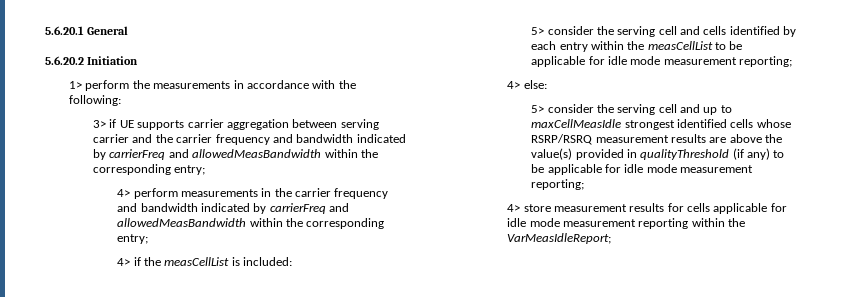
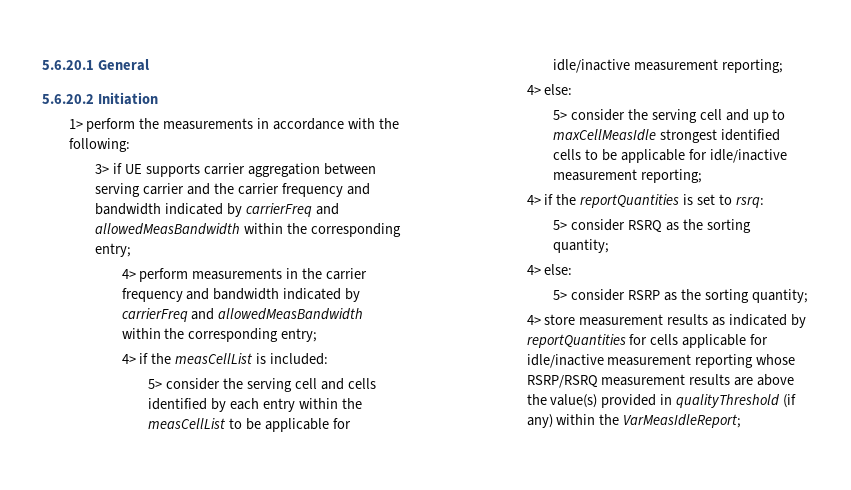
- 5> consider the serving cell and cells identified by each entry within the measCellList to be applicable for idle mode measurement reporting;
+ 5> consider the serving cell and cells identified by each entry within the measCellList to be applicable for idle/inactive measurement reporting;
- 5> consider the serving cell and up to maxCellMeasIdle strongest identified cells whose RSRP/RSRQ measurement results are above the value(s) provided in qualityThreshold (if any) to be applicable for idle mode measurement reporting;
- 4> store measurement results for cells applicable for idle mode measurement reporting within the VarMeasIdleReport;
+ 5> consider the serving cell and up to maxCellMeasIdle strongest identified cells to be applicable for idle/inactive measurement reporting;
+ 4> if the reportQuantities is set to rsrq:
+ 5> consider RSRQ as the sorting quantity;
+ 4> else:
+ 5> consider RSRP as the sorting quantity;
+ 4> store measurement results as indicated by reportQuantities for cells applicable for idle/inactive measurement reporting whose RSRP/RSRQ measurement results are above the value(s) provided in qualityThreshold (if any) within the VarMeasIdleReport;

